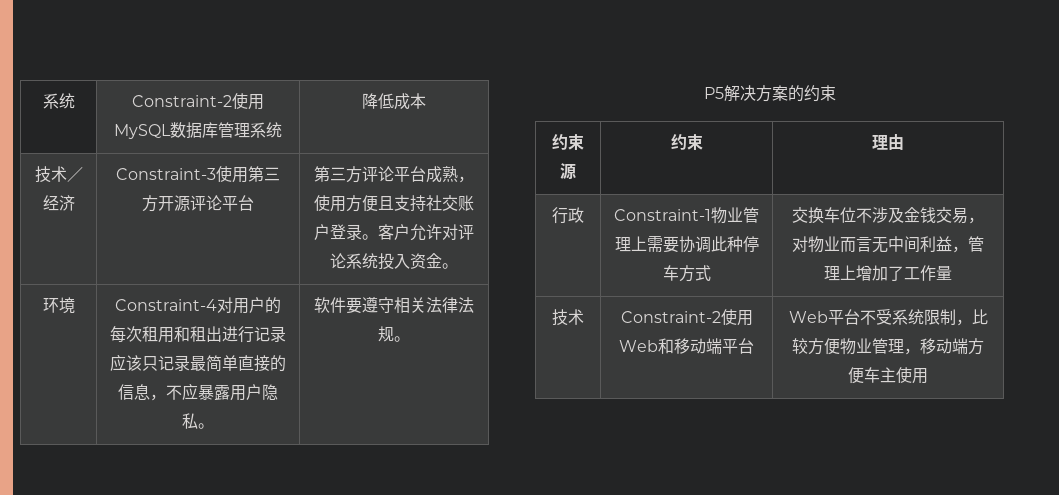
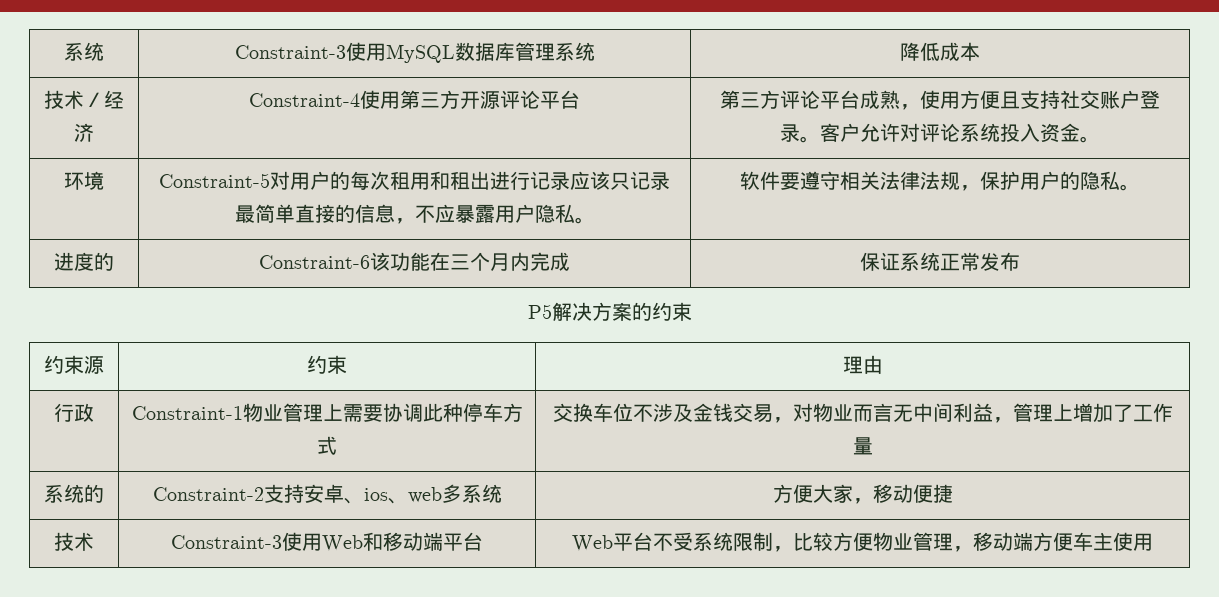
- 系统 | Constraint-2使用MySQL数据库管理系统 | 降低成本
+ 系统 | Constraint-3使用MySQL数据库管理系统 | 降低成本
- 技术／经济 | Constraint-3使用第三方开源评论平台 | 第三方评论平台成熟，使用方便且支持社交账户登录。客户允许对评论系统投入资金。
+ 技术／经济 | Constraint-4使用第三方开源评论平台 | 第三方评论平台成熟，使用方便且支持社交账户登录。客户允许对评论系统投入资金。
- 环境 | Constraint-4对用户的每次租用和租出进行记录应该只记录最简单直接的信息，不应暴露用户隐私。 | 软件要遵守相关法律法规。
+ 环境 | Constraint-5对用户的每次租用和租出进行记录应该只记录最简单直接的信息，不应暴露用户隐私。 | 软件要遵守相关法律法规，保护用户的隐私。
+ 进度的 | Constraint-6该功能在三个月内完成 | 保证系统正常发布
+ 系统的 | Constraint-2支持安卓、ios、web多系统 | 方便大家，移动便捷
- 技术 | Constraint-2使用Web和移动端平台 | Web平台不受系统限制，比较方便物业管理，移动端方便车主使用
+ 技术 | Constraint-3使用Web和移动端平台 | Web平台不受系统限制，比较方便物业管理，移动端方便车主使用

